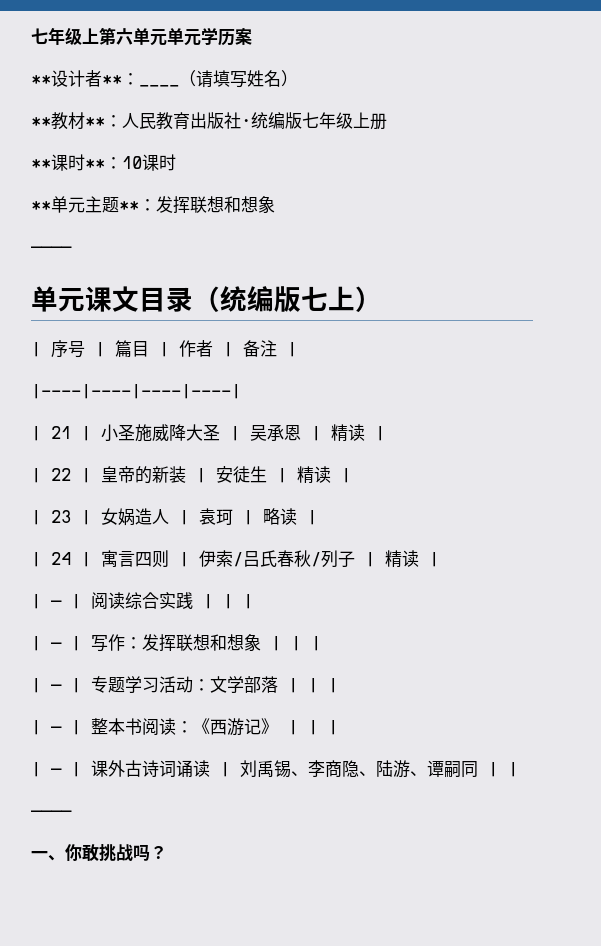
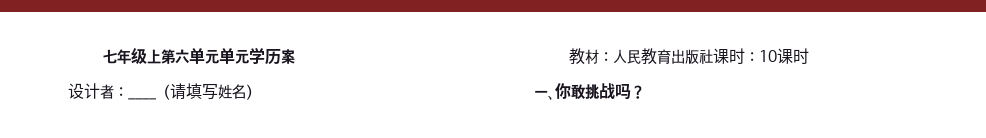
- **设计者**：____（请填写姓名）
+ 设计者：____（请填写姓名）
- **教材**：人民教育出版社·统编版七年级上册
- **课时**：10课时
- **单元主题**：发挥联想和想象
- ————
- 单元课文目录（统编版七上）
- | 序号 | 篇目 | 作者 | 备注 |
- |----|----|----|----|
- | 21 | 小圣施威降大圣 | 吴承恩 | 精读 |
- | 22 | 皇帝的新装 | 安徒生 | 精读 |
- | 23 | 女娲造人 | 袁珂 | 略读 |
- | 24 | 寓言四则 | 伊索/吕氏春秋/列子 | 精读 |
- | — | 阅读综合实践 | | |
- | — | 写作：发挥联想和想象 | | |
- | — | 专题学习活动：文学部落 | | |
- | — | 整本书阅读：《西游记》 | | |
- | — | 课外古诗词诵读 | 刘禹锡、李商隐、陆游、谭嗣同 | |
- ————
+ 教材：人民教育出版社课时：10课时

